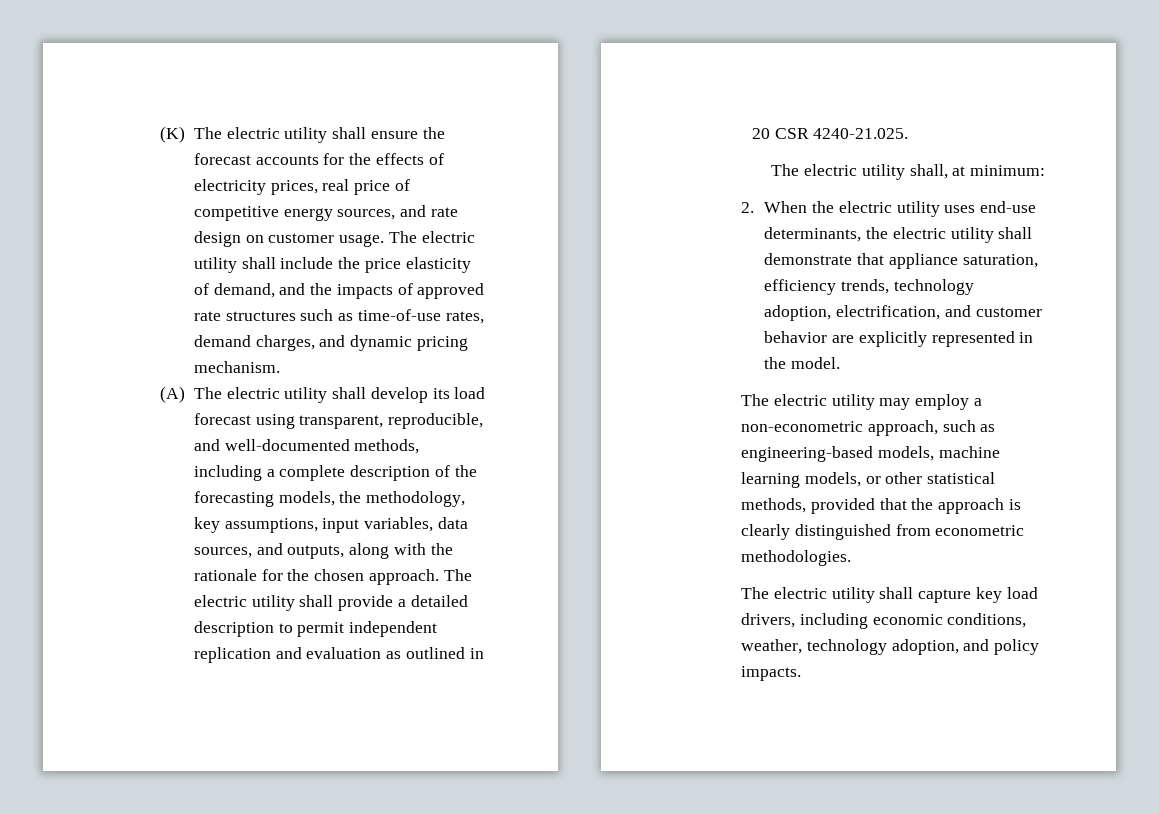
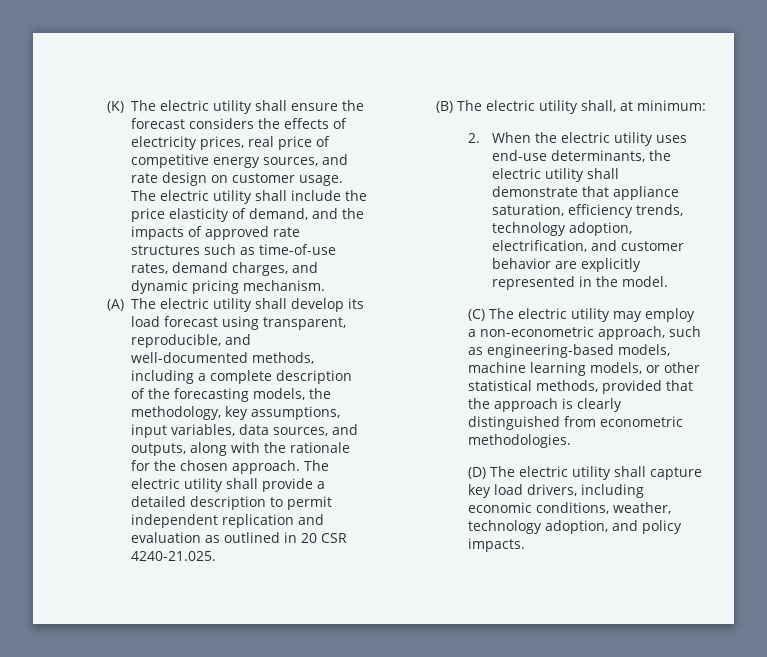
- (K) The electric utility shall ensure the forecast accounts for the effects of electricity prices, real price of competitive energy sources, and rate design on customer usage.
+ (K) The electric utility shall ensure the forecast considers the effects of electricity prices, real price of competitive energy sources, and rate design on customer usage.
- The electric utility shall, at minimum:
+ (B) The electric utility shall, at minimum:
- The electric utility may employ a non-econometric approach, such as engineering-based models, machine learning models, or other statistical methods, provided that the approach is clearly distinguished from econometric methodologies.
+ (C) The electric utility may employ a non-econometric approach, such as engineering-based models, machine learning models, or other statistical methods, provided that the approach is clearly distinguished from econometric methodologies.
- The electric utility shall capture key load drivers, including economic conditions, weather, technology adoption, and policy impacts.
+ (D) The electric utility shall capture key load drivers, including economic conditions, weather, technology adoption, and policy impacts.

